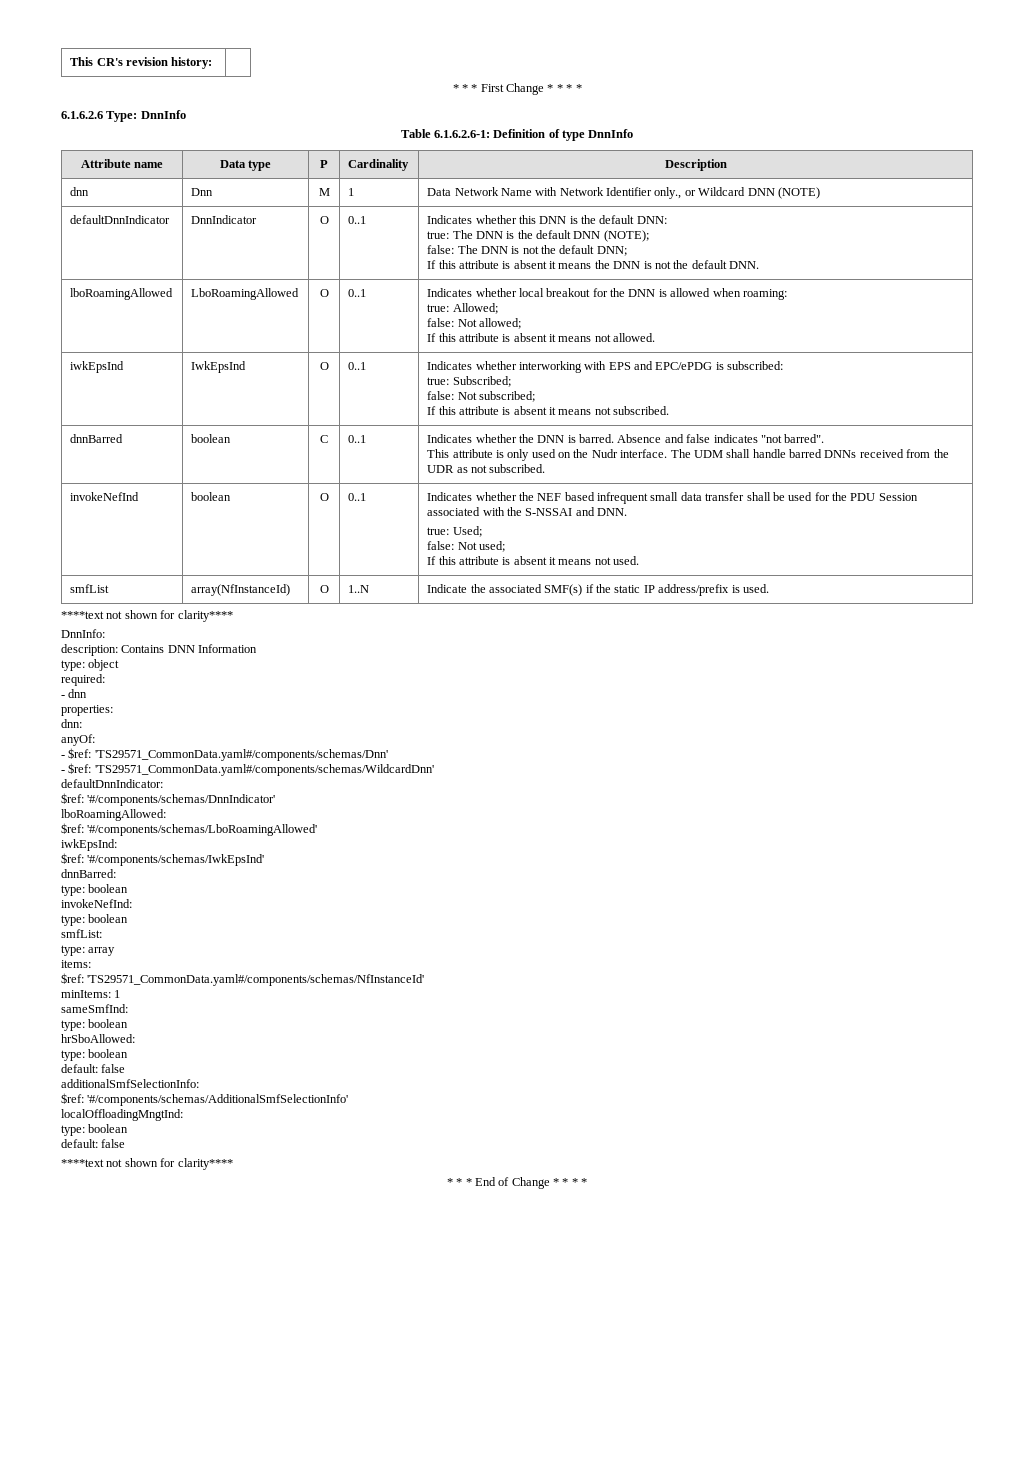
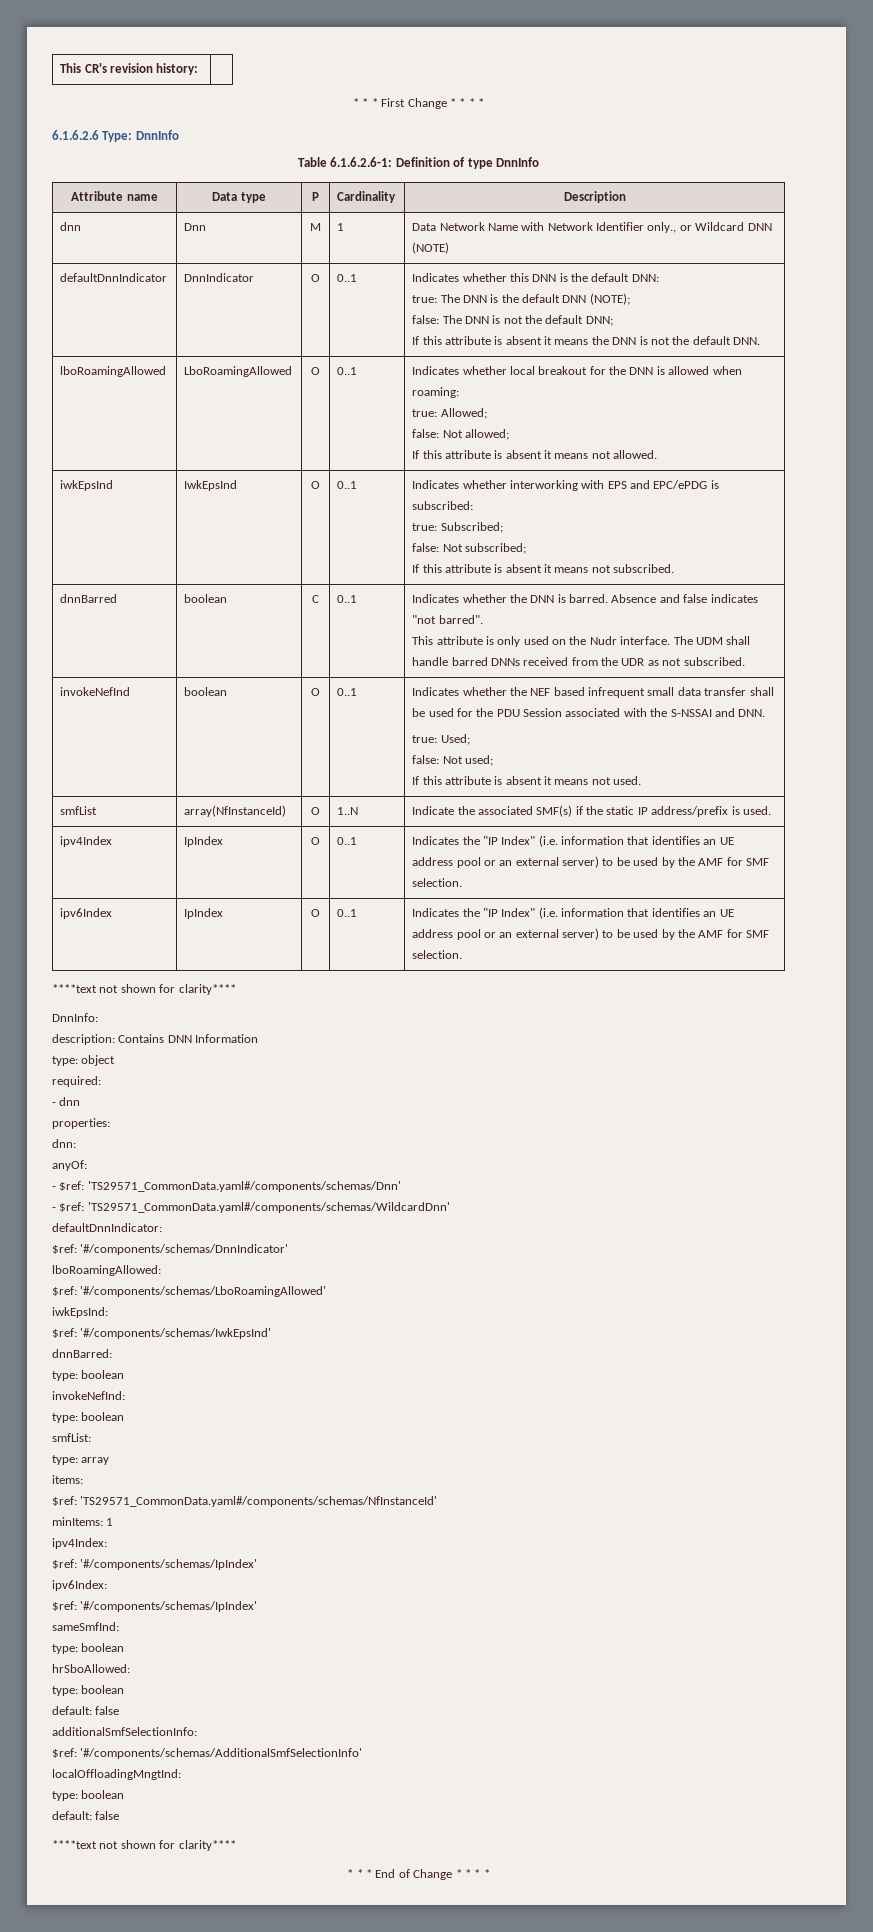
+ ipv4Index | IpIndex | O | 0..1 | Indicates the "IP Index" (i.e. information that identifies an UE address pool or an external server) to be used by the AMF for SMF selection.
+ ipv6Index | IpIndex | O | 0..1 | Indicates the "IP Index" (i.e. information that identifies an UE address pool or an external server) to be used by the AMF for SMF selection.
+ ipv4Index:
+ $ref: '#/components/schemas/IpIndex'
+ ipv6Index:
+ $ref: '#/components/schemas/IpIndex'

